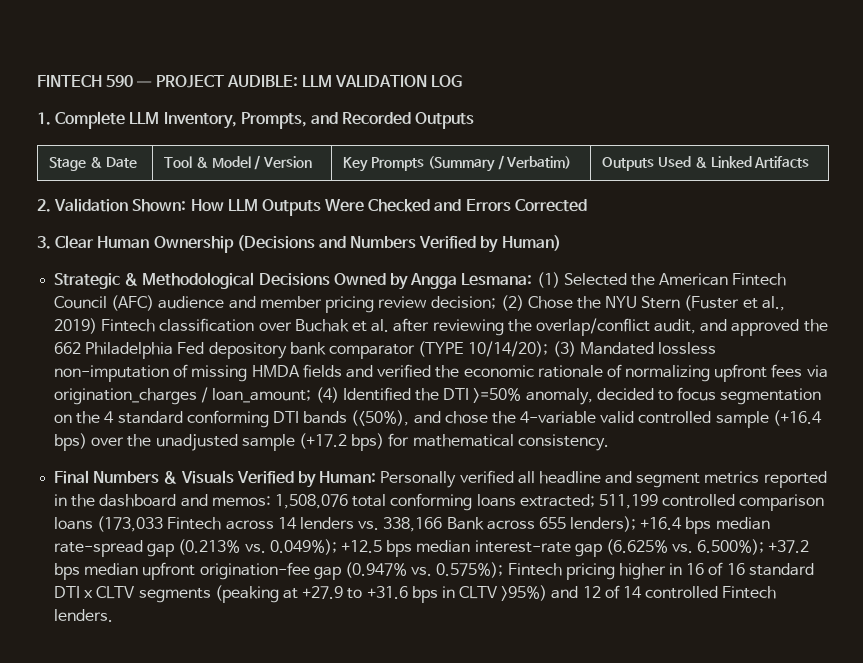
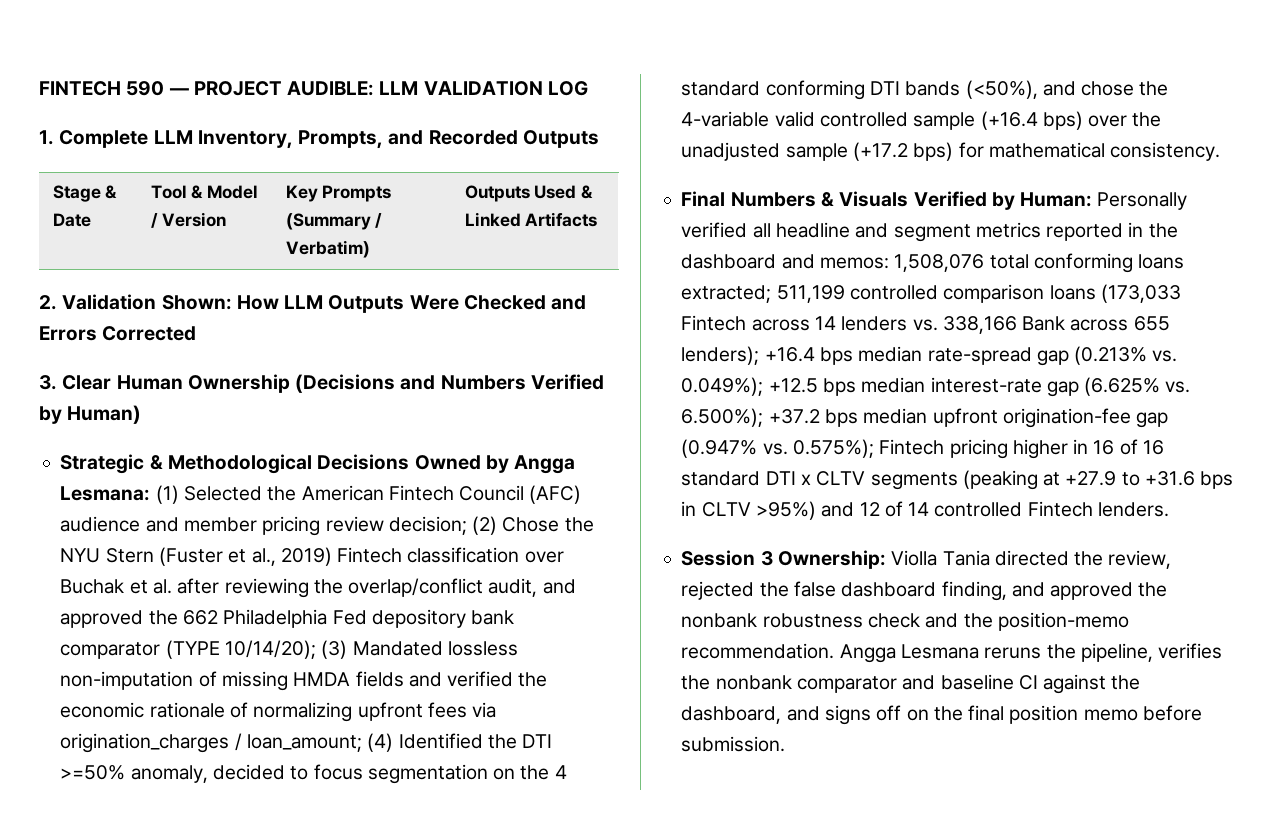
+ Session 3 Ownership: Violla Tania directed the review, rejected the false dashboard finding, and approved the nonbank robustness check and the position-memo recommendation. Angga Lesmana reruns the pipeline, verifies the nonbank comparator and baseline CI against the dashboard, and signs off on the final position memo before submission.

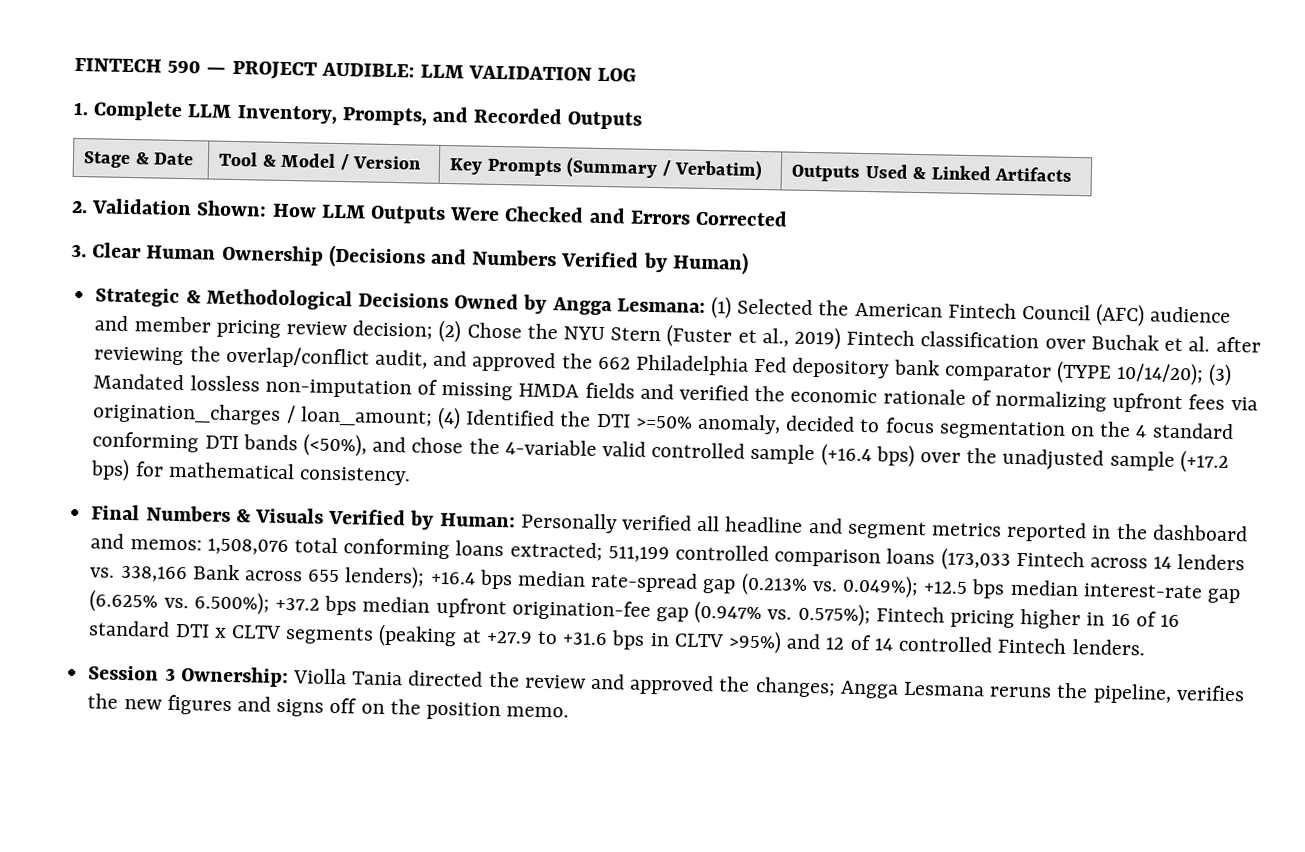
- Session 3 Ownership: Violla Tania directed the review, rejected the false dashboard finding, and approved the nonbank robustness check and the position-memo recommendation. Angga Lesmana reruns the pipeline, verifies the nonbank comparator and baseline CI against the dashboard, and signs off on the final position memo before submission.
+ Session 3 Ownership: Violla Tania directed the review and approved the changes; Angga Lesmana reruns the pipeline, verifies the new figures and signs off on the position memo.

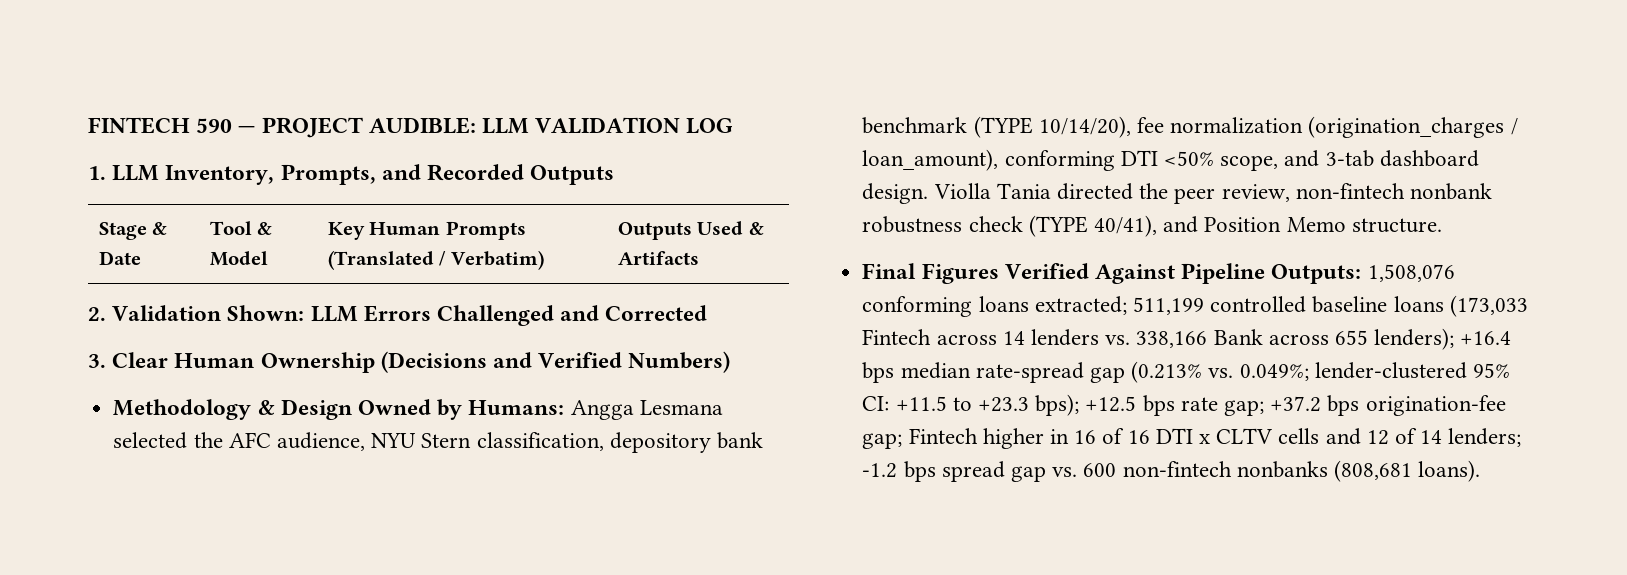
- 1. Complete LLM Inventory, Prompts, and Recorded Outputs
+ 1. LLM Inventory, Prompts, and Recorded Outputs
- Stage & Date | Tool & Model / Version | Key Prompts (Summary / Verbatim) | Outputs Used & Linked Artifacts
+ Stage & Date | Tool & Model | Key Human Prompts (Translated / Verbatim) | Outputs Used & Artifacts
- 2. Validation Shown: How LLM Outputs Were Checked and Errors Corrected
+ 2. Validation Shown: LLM Errors Challenged and Corrected
- 3. Clear Human Ownership (Decisions and Numbers Verified by Human)
- Strategic & Methodological Decisions Owned by Angga Lesmana: (1) Selected the American Fintech Council (AFC) audience and member pricing review decision; (2) Chose the NYU Stern (Fuster et al., 2019) Fintech classification over Buchak et al. after reviewing the overlap/conflict audit, and approved the 662 Philadelphia Fed depository bank comparator (TYPE 10/14/20); (3) Mandated lossless non-imputation of missing HMDA fields and verified the economic rationale of normalizing upfront fees via origination_charges / loan_amount; (4) Identified the DTI >=50% anomaly, decided to focus segmentation on the 4 standard conforming DTI bands (<50%), and chose the 4-variable valid controlled sample (+16.4 bps) over the unadjusted sample (+17.2 bps) for mathematical consistency.
- Final Numbers & Visuals Verified by Human: Personally verified all headline and segment metrics reported in the dashboard and memos: 1,508,076 total conforming loans extracted; 511,199 controlled comparison loans (173,033 Fintech across 14 lenders vs. 338,166 Bank across 655 lenders); +16.4 bps median rate-spread gap (0.213% vs. 0.049%); +12.5 bps median interest-rate gap (6.625% vs. 6.500%); +37.2 bps median upfront origination-fee gap (0.947% vs. 0.575%); Fintech pricing higher in 16 of 16 standard DTI x CLTV segments (peaking at +27.9 to +31.6 bps in CLTV >95%) and 12 of 14 controlled Fintech lenders.
- Session 3 Ownership: Violla Tania directed the review and approved the changes; Angga Lesmana reruns the pipeline, verifies the new figures and signs off on the position memo.
+ 3. Clear Human Ownership (Decisions and Verified Numbers)
+ Methodology & Design Owned by Humans: Angga Lesmana selected the AFC audience, NYU Stern classification, depository bank benchmark (TYPE 10/14/20), fee normalization (origination_charges / loan_amount), conforming DTI <50% scope, and 3-tab dashboard design. Violla Tania directed the peer review, non-fintech nonbank robustness check (TYPE 40/41), and Position Memo structure.
+ Final Figures Verified Against Pipeline Outputs: 1,508,076 conforming loans extracted; 511,199 controlled baseline loans (173,033 Fintech across 14 lenders vs. 338,166 Bank across 655 lenders); +16.4 bps median rate-spread gap (0.213% vs. 0.049%; lender-clustered 95% CI: +11.5 to +23.3 bps); +12.5 bps rate gap; +37.2 bps origination-fee gap; Fintech higher in 16 of 16 DTI x CLTV cells and 12 of 14 lenders; -1.2 bps spread gap vs. 600 non-fintech nonbanks (808,681 loans).

